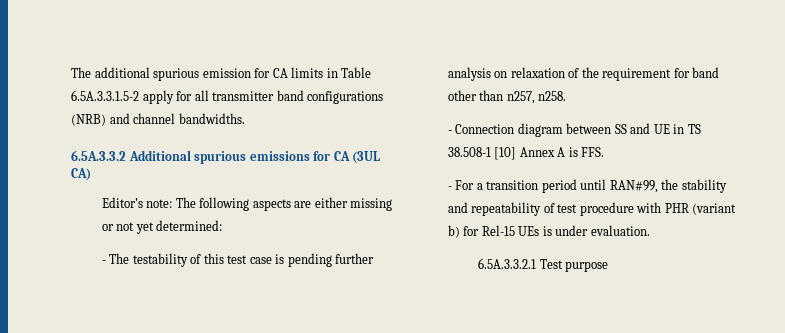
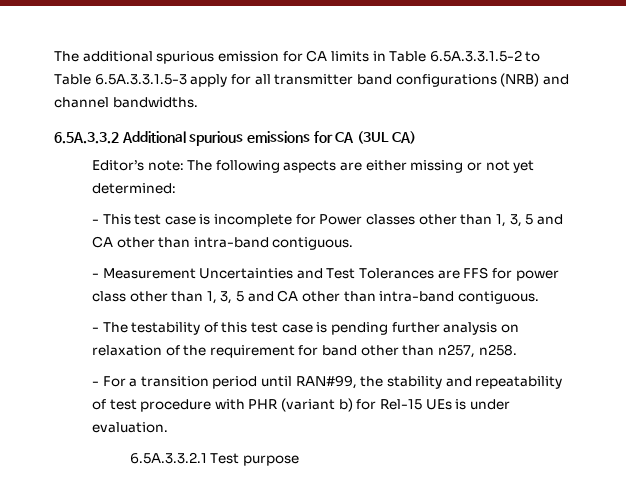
- The additional spurious emission for CA limits in Table 6.5A.3.3.1.5-2 apply for all transmitter band configurations (NRB) and channel bandwidths.
+ The additional spurious emission for CA limits in Table 6.5A.3.3.1.5-2 to Table 6.5A.3.3.1.5-3 apply for all transmitter band configurations (NRB) and channel bandwidths.
+ - This test case is incomplete for Power classes other than 1, 3, 5 and CA other than intra-band contiguous.
+ - Measurement Uncertainties and Test Tolerances are FFS for power class other than 1, 3, 5 and CA other than intra-band contiguous.
- - Connection diagram between SS and UE in TS 38.508-1 [10] Annex A is FFS.

